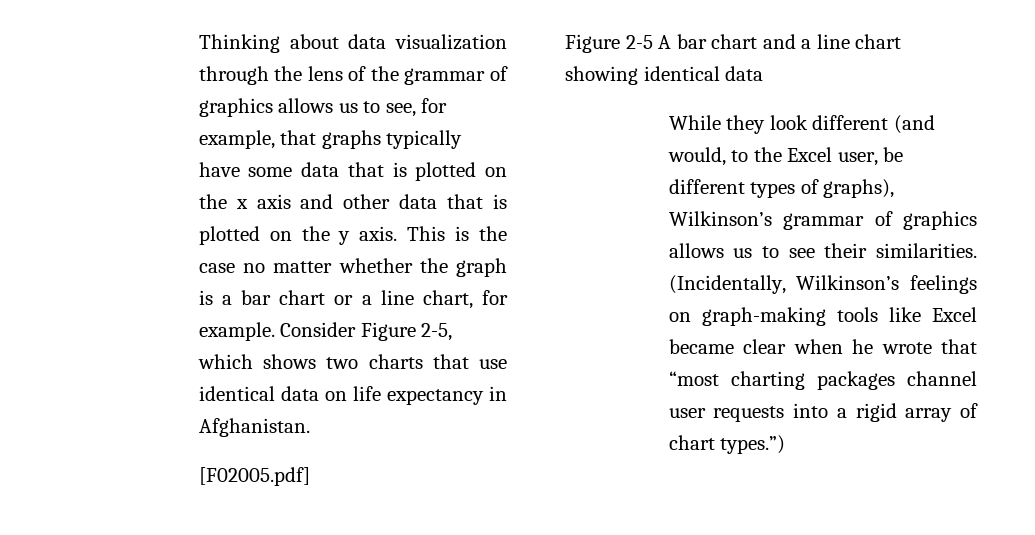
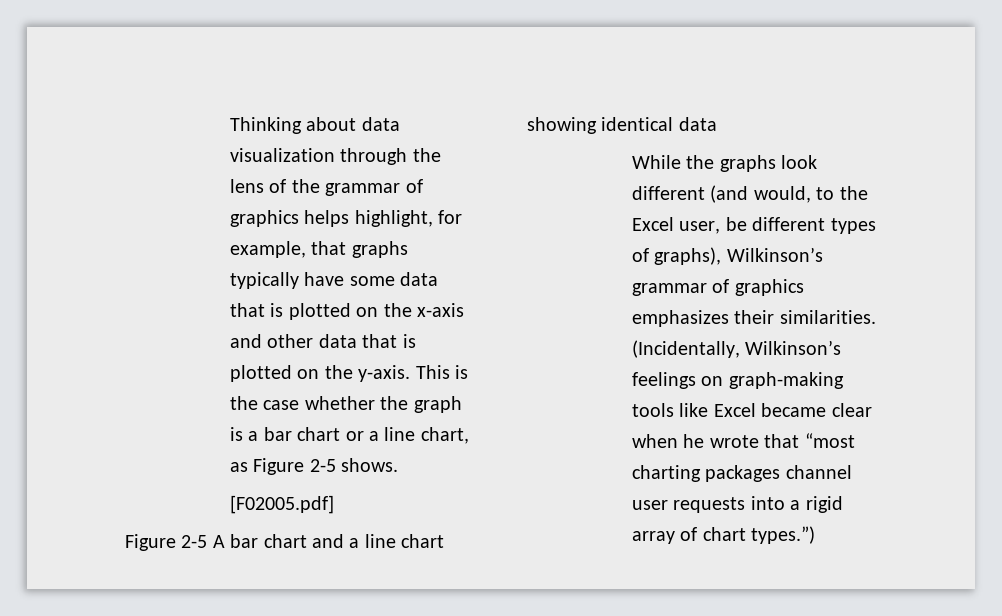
- Thinking about data visualization through the lens of the grammar of graphics allows us to see, for example, that graphs typically have some data that is plotted on the x axis and other data that is plotted on the y axis.
+ Thinking about data visualization through the lens of the grammar of graphics helps highlight, for example, that graphs typically have some data that is plotted on the x-axis and other data that is plotted on the y-axis.
- This is the case no matter whether the graph is a bar chart or a line chart, for example. Consider Figure 2-5, which shows two charts that use identical data on life expectancy in Afghanistan.
+ This is the case whether the graph is a bar chart or a line chart, as Figure 2-5 shows.
- While they look different (and would, to the Excel user, be different types of graphs), Wilkinson’s grammar of graphics allows us to see their similarities.
+ While the graphs look different (and would, to the Excel user, be different types of graphs), Wilkinson’s grammar of graphics emphasizes their similarities.

